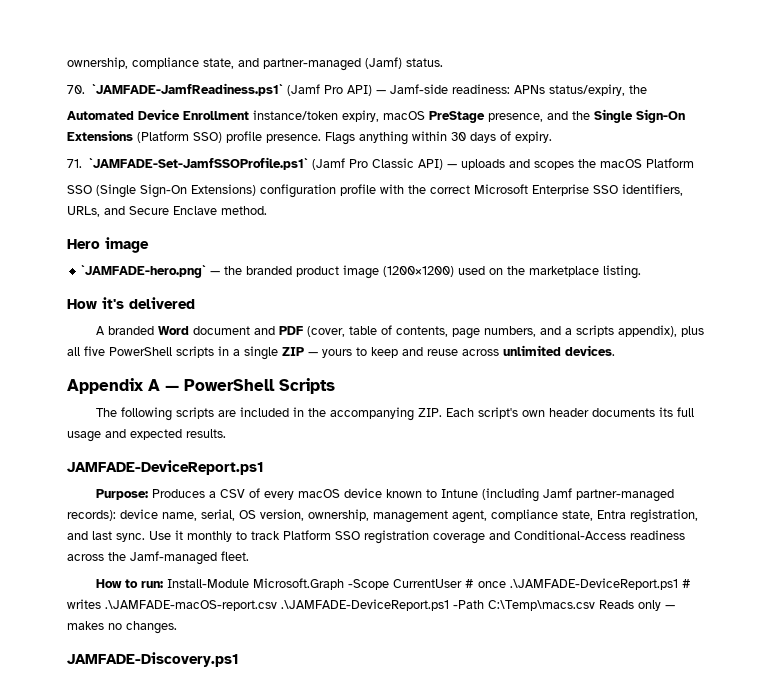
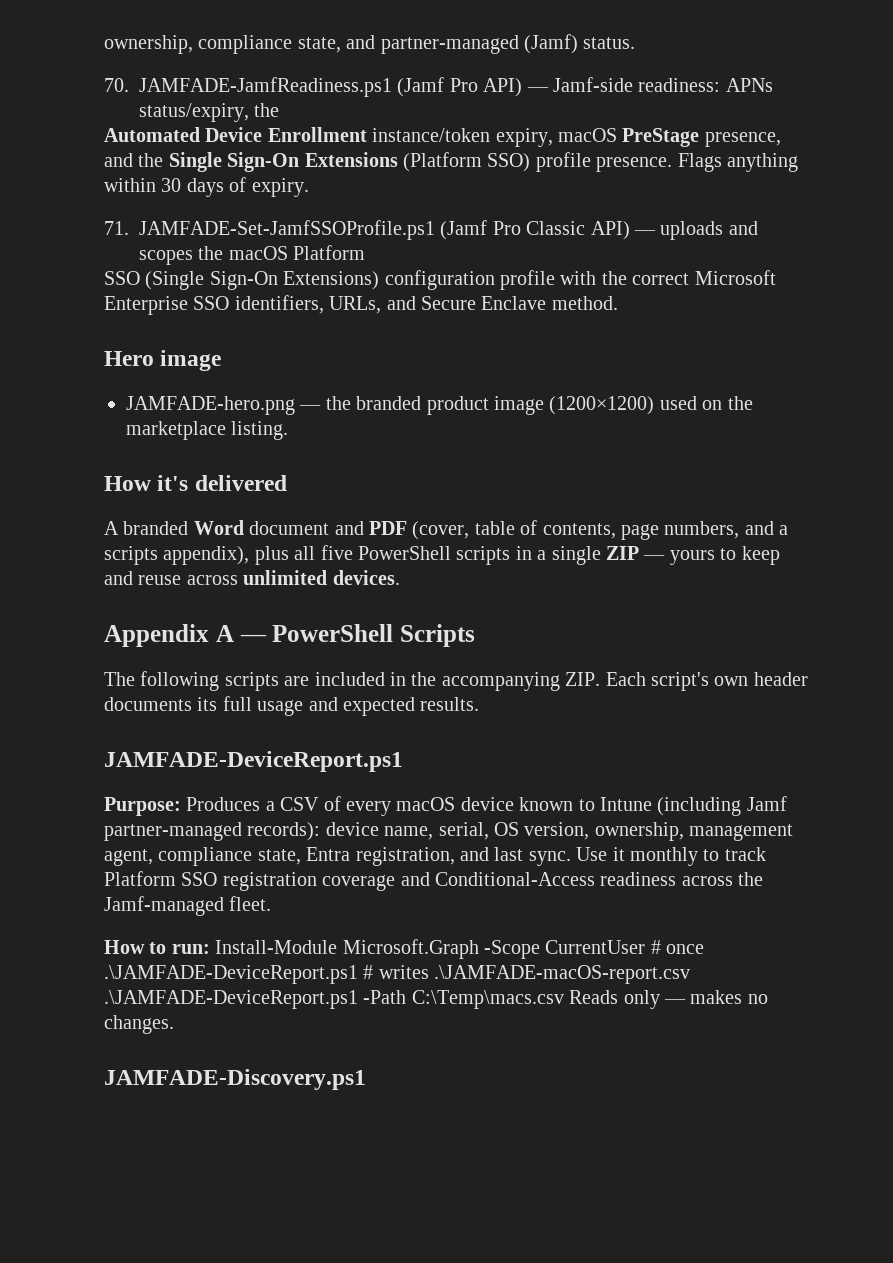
- 70. `JAMFADE-JamfReadiness.ps1` (Jamf Pro API) — Jamf-side readiness: APNs status/expiry, the
+ 70. JAMFADE-JamfReadiness.ps1 (Jamf Pro API) — Jamf-side readiness: APNs status/expiry, the
- 71. `JAMFADE-Set-JamfSSOProfile.ps1` (Jamf Pro Classic API) — uploads and scopes the macOS Platform
+ 71. JAMFADE-Set-JamfSSOProfile.ps1 (Jamf Pro Classic API) — uploads and scopes the macOS Platform
- `JAMFADE-hero.png` — the branded product image (1200×1200) used on the marketplace listing.
+ JAMFADE-hero.png — the branded product image (1200×1200) used on the marketplace listing.

